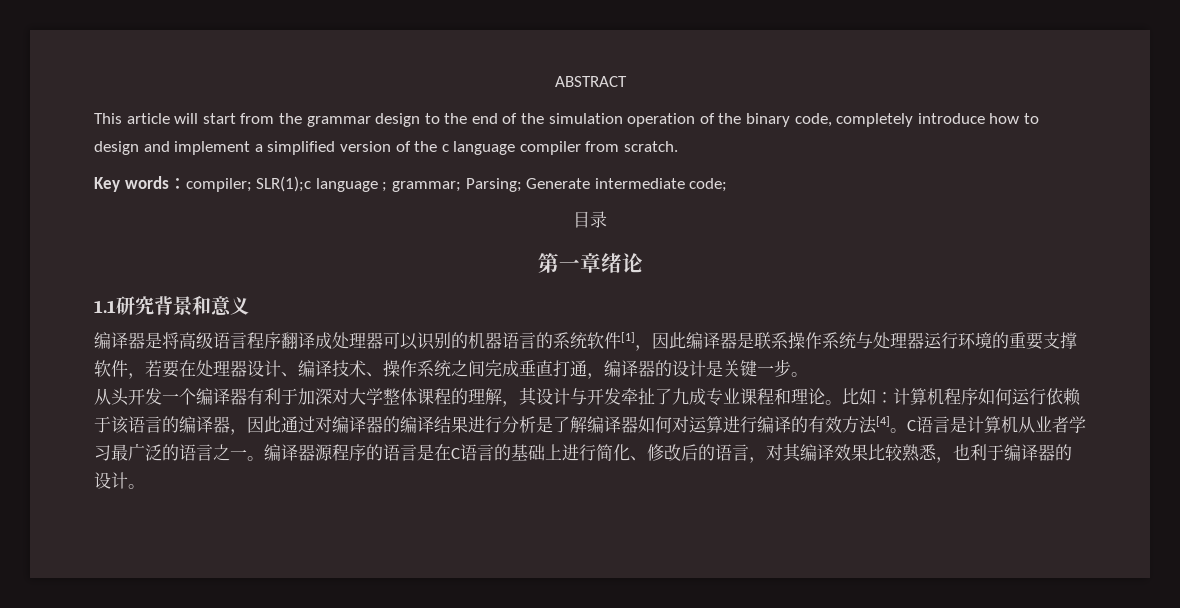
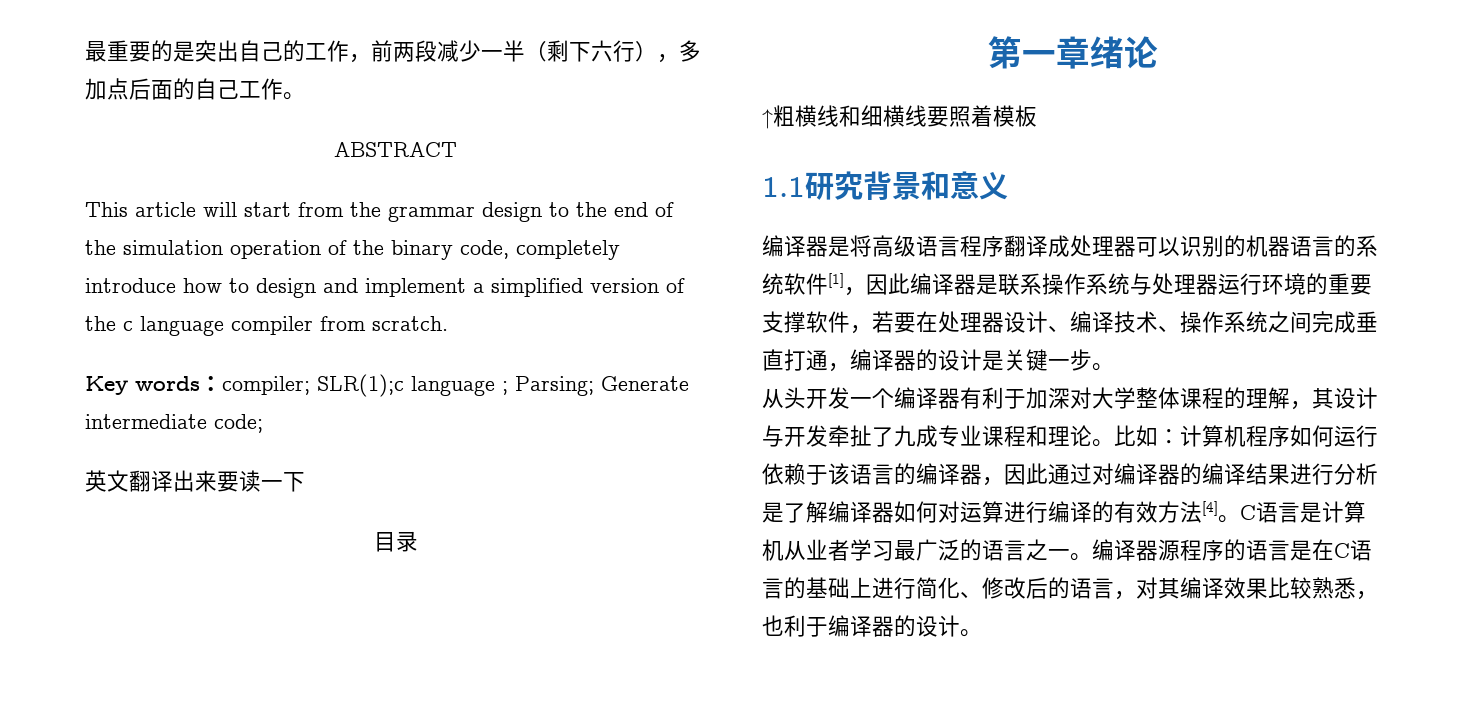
+ 最重要的是突出自己的工作，前两段减少一半（剩下六行），多加点后面的自己工作。
- Key words：compiler; SLR(1);c language ; grammar; Parsing; Generate intermediate code;
+ Key words：compiler; SLR(1);c language ; Parsing; Generate intermediate code;
+ 英文翻译出来要读一下
+ ↑粗横线和细横线要照着模板

